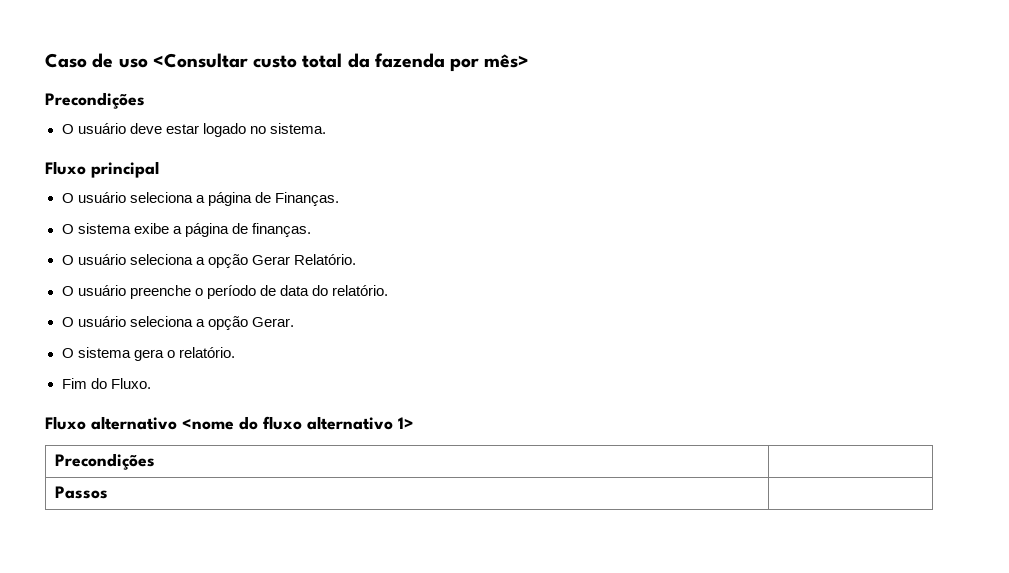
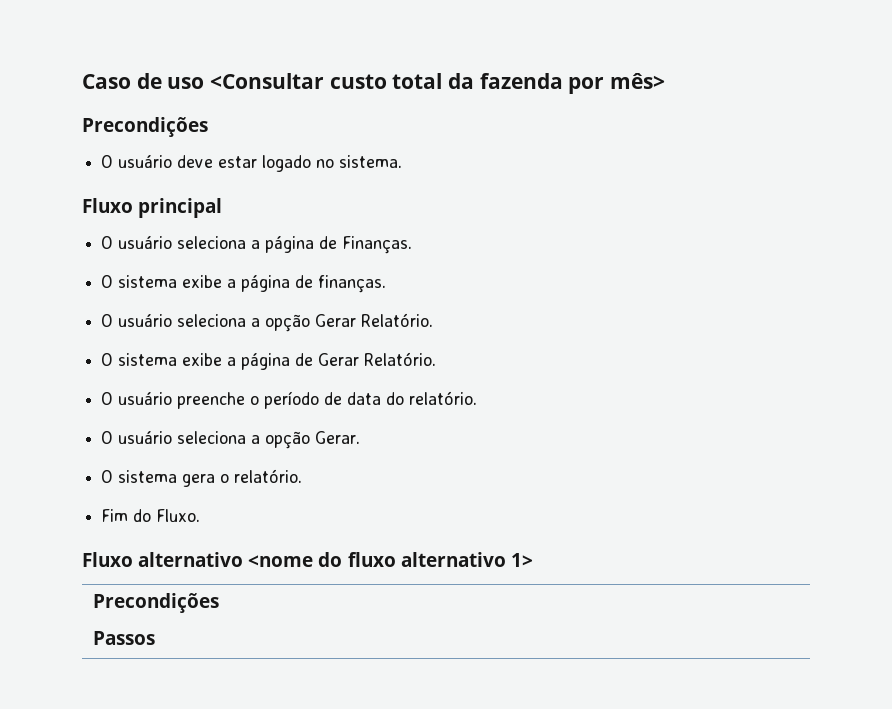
+ O sistema exibe a página de Gerar Relatório.

